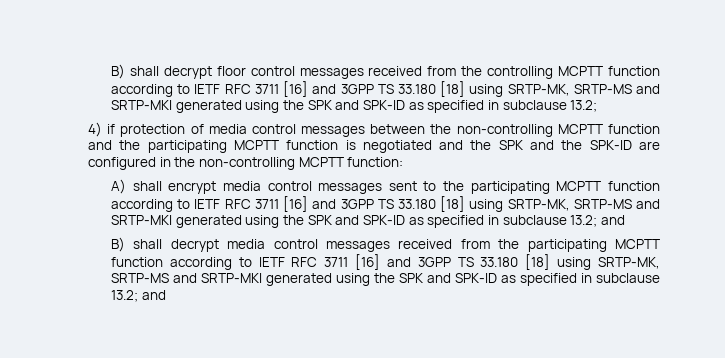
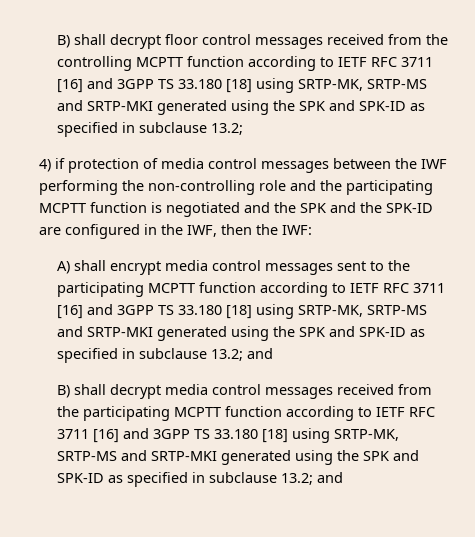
- 4) if protection of media control messages between the non-controlling MCPTT function and the participating MCPTT function is negotiated and the SPK and the SPK-ID are configured in the non-controlling MCPTT function:
+ 4) if protection of media control messages between the IWF performing the non-controlling role and the participating MCPTT function is negotiated and the SPK and the SPK-ID are configured in the IWF, then the IWF:

